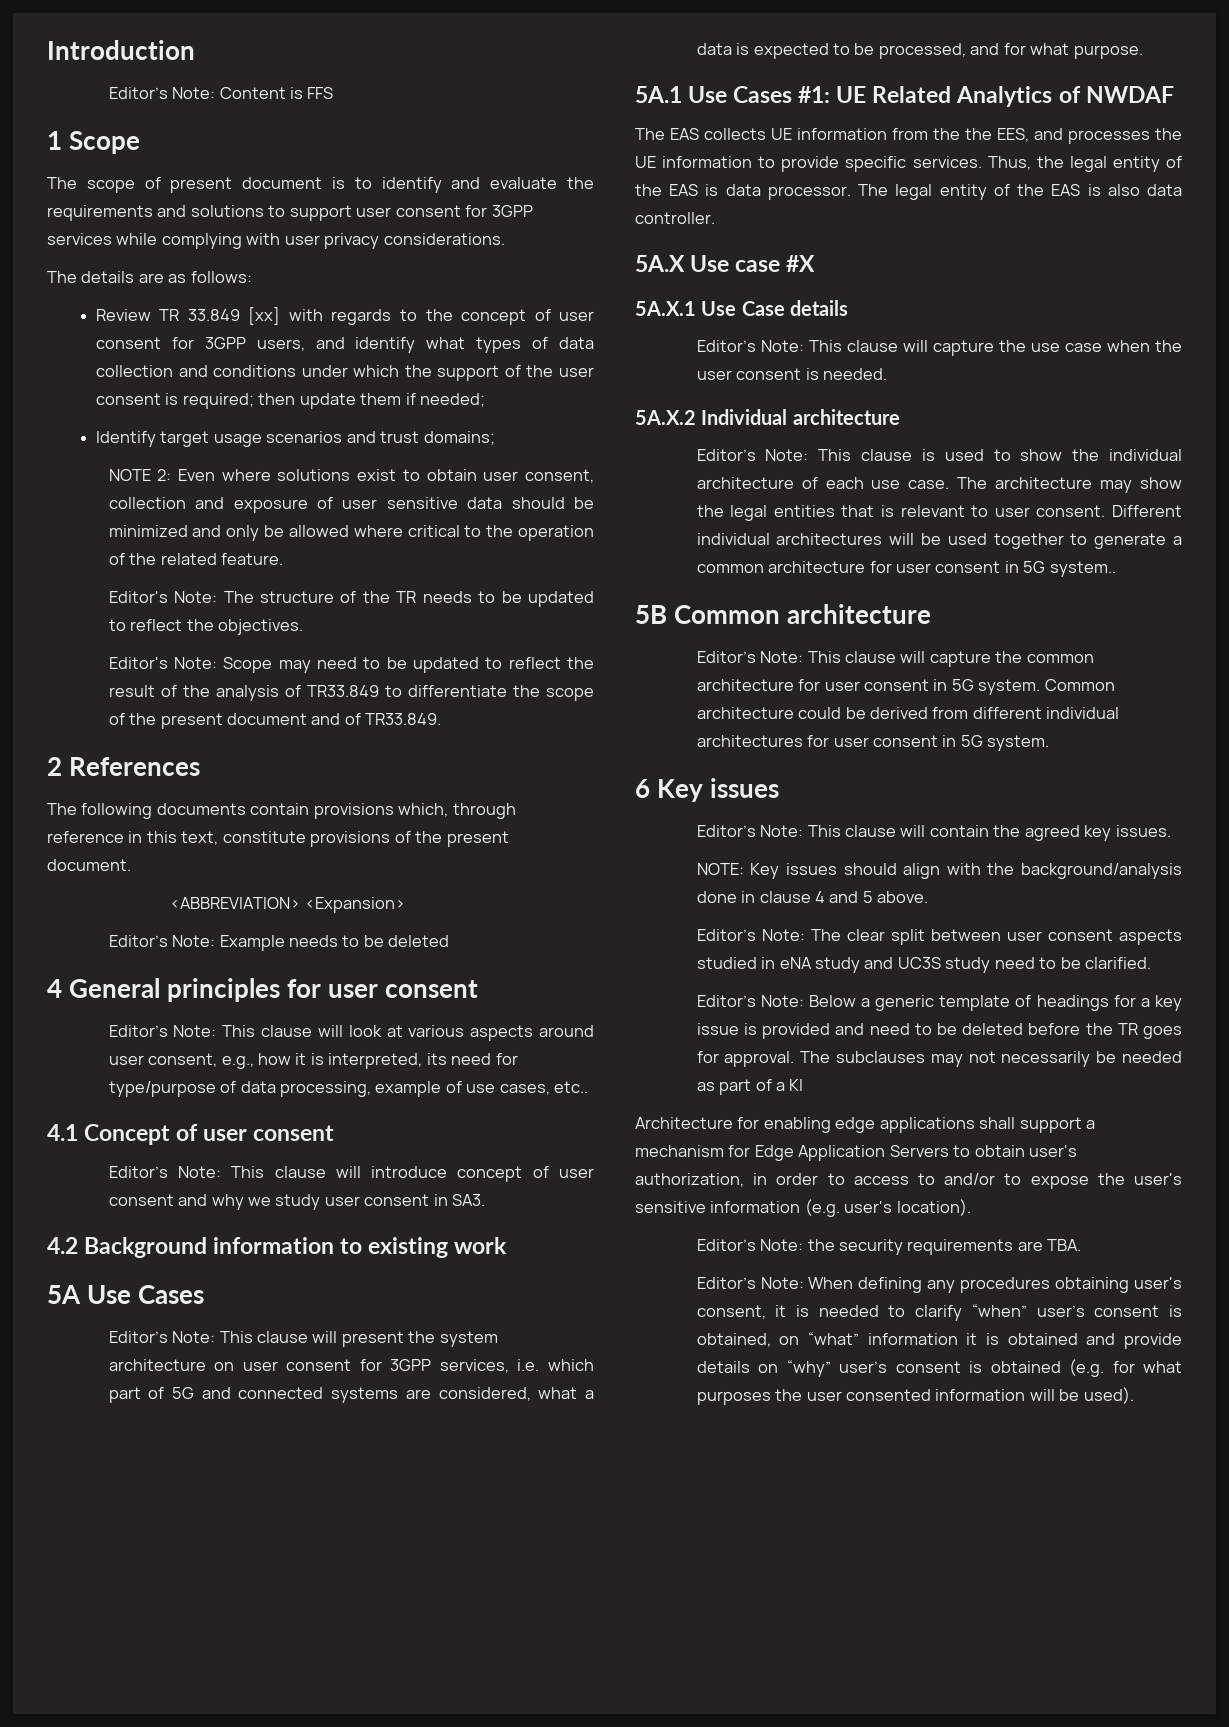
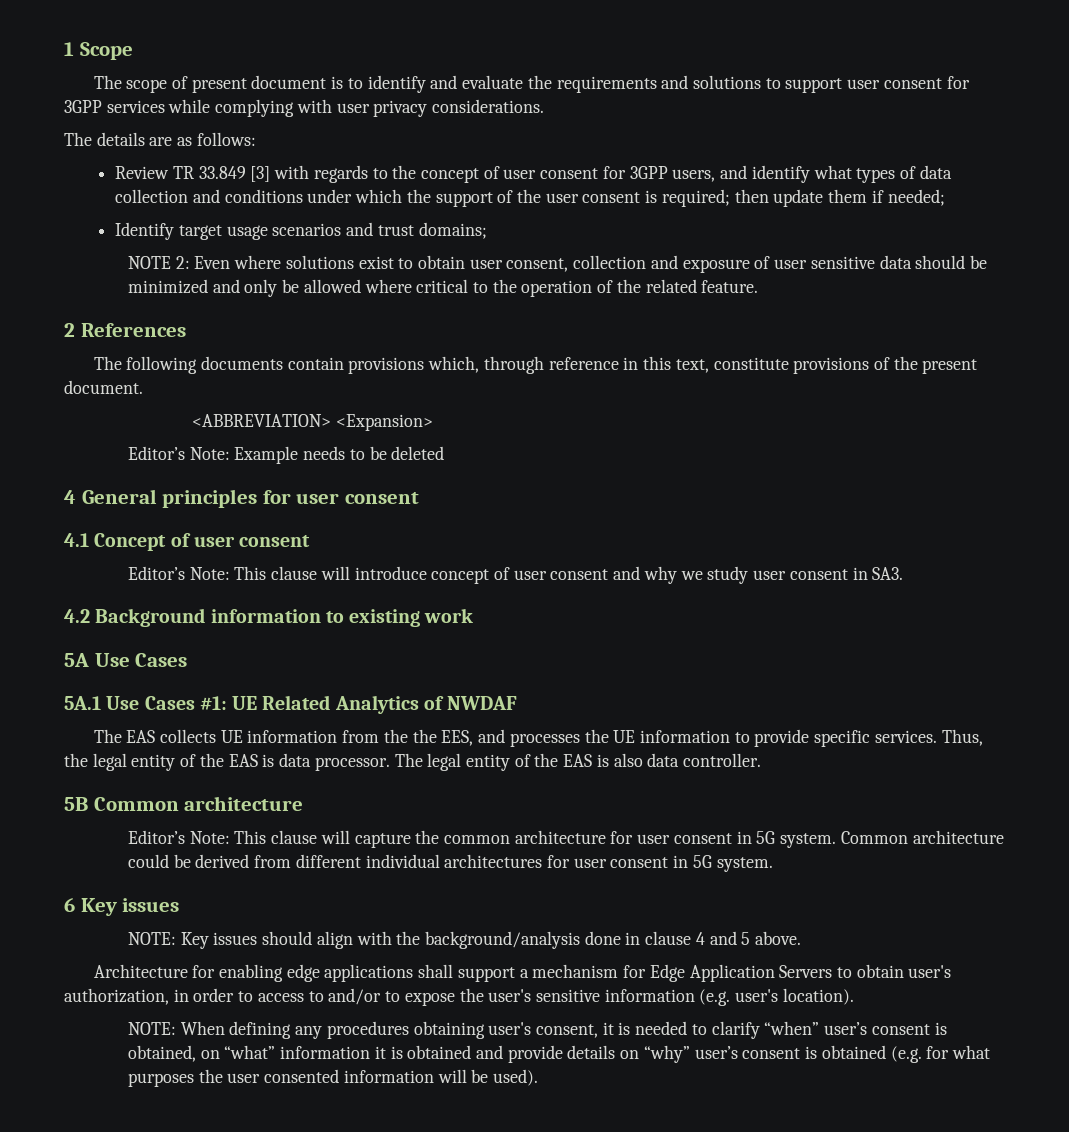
- Introduction
- Editor’s Note: Content is FFS
- Review TR 33.849 [xx] with regards to the concept of user consent for 3GPP users, and identify what types of data collection and conditions under which the support of the user consent is required; then update them if needed;
+ Review TR 33.849 [3] with regards to the concept of user consent for 3GPP users, and identify what types of data collection and conditions under which the support of the user consent is required; then update them if needed;
- Editor's Note: The structure of the TR needs to be updated to reflect the objectives.
- Editor's Note: Scope may need to be updated to reflect the result of the analysis of TR33.849 to differentiate the scope of the present document and of TR33.849.
- Editor’s Note: This clause will look at various aspects around user consent, e.g., how it is interpreted, its need for type/purpose of data processing, example of use cases, etc..
- Editor’s Note: This clause will present the system architecture on user consent for 3GPP services, i.e. which part of 5G and connected systems are considered, what a data is expected to be processed, and for what purpose.
- 5A.X Use case #X
- 5A.X.1 Use Case details
- Editor’s Note: This clause will capture the use case when the user consent is needed.
- 5A.X.2 Individual architecture
- Editor’s Note: This clause is used to show the individual architecture of each use case. The architecture may show the legal entities that is relevant to user consent. Different individual architectures will be used together to generate a common architecture for user consent in 5G system..
- Editor’s Note: This clause will contain the agreed key issues.
- Editor’s Note: The clear split between user consent aspects studied in eNA study and UC3S study need to be clarified.
- Editor’s Note: Below a generic template of headings for a key issue is provided and need to be deleted before the TR goes for approval. The subclauses may not necessarily be needed as part of a KI
- Editor’s Note: the security requirements are TBA.
- Editor’s Note: When defining any procedures obtaining user's consent, it is needed to clarify “when” user’s consent is obtained, on “what” information it is obtained and provide details on “why” user’s consent is obtained (e.g. for what purposes the user consented information will be used).
+ NOTE: When defining any procedures obtaining user's consent, it is needed to clarify “when” user’s consent is obtained, on “what” information it is obtained and provide details on “why” user’s consent is obtained (e.g. for what purposes the user consented information will be used).

